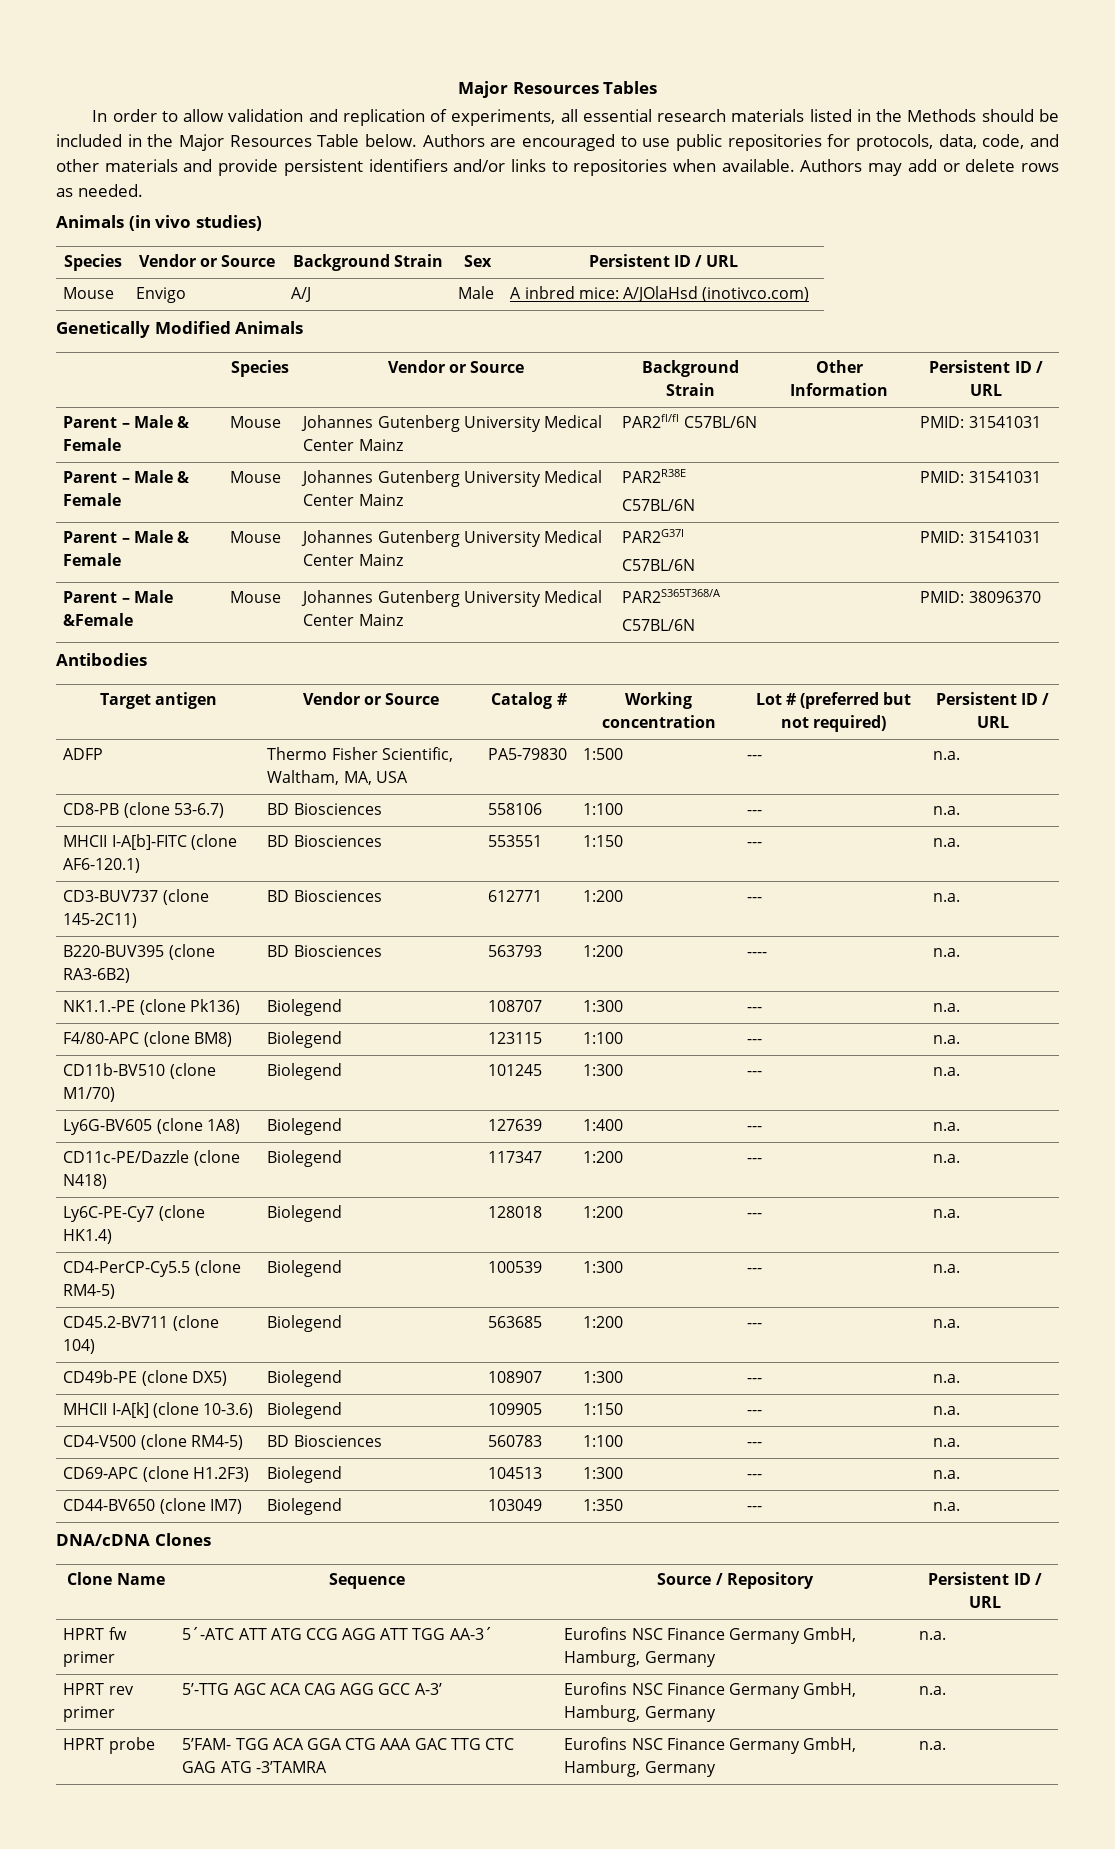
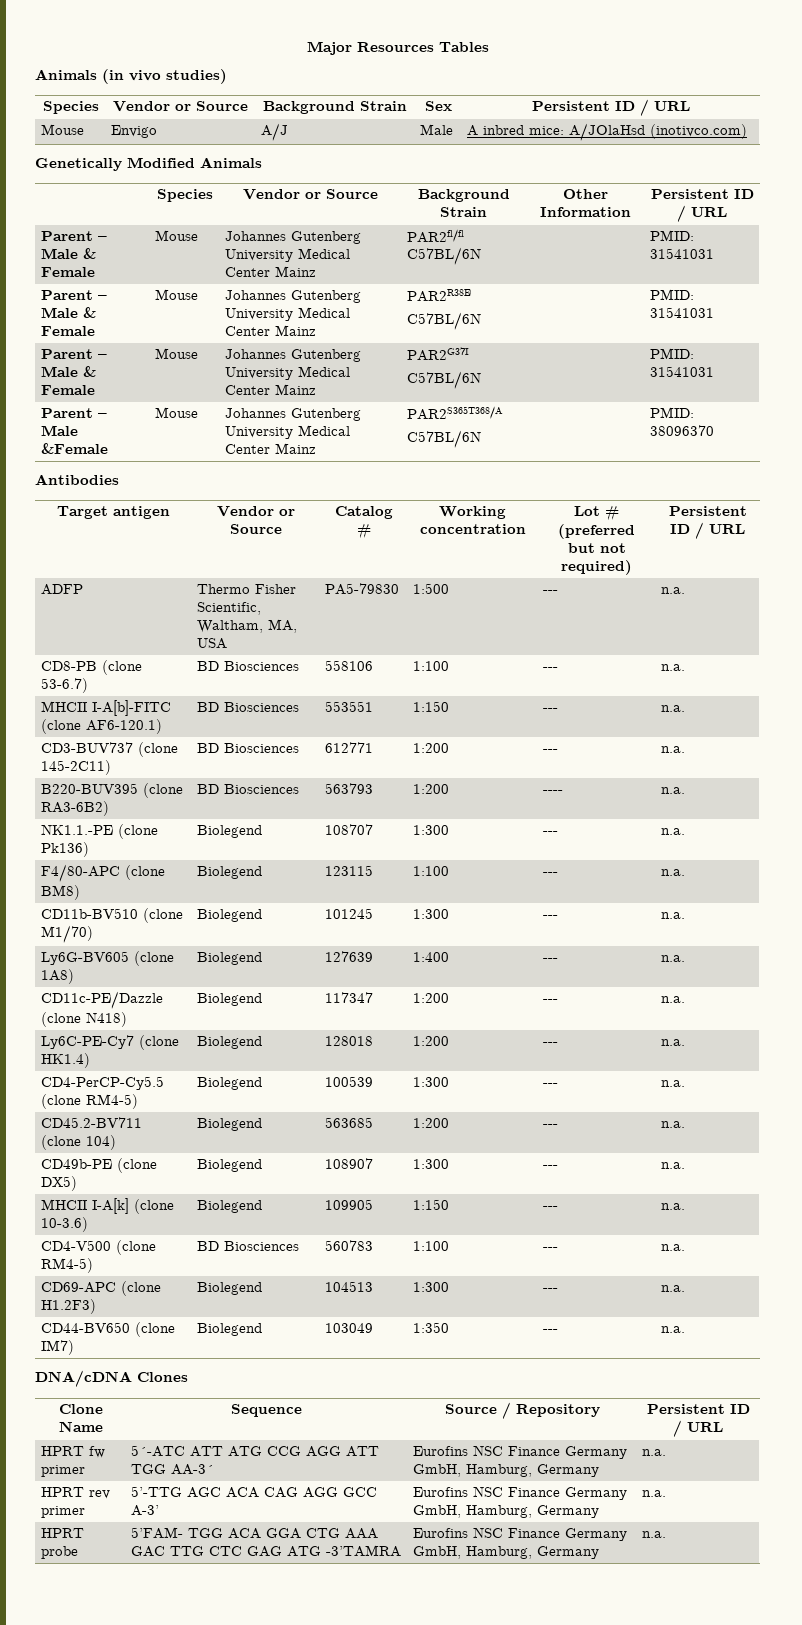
- In order to allow validation and replication of experiments, all essential research materials listed in the Methods should be included in the Major Resources Table below. Authors are encouraged to use public repositories for protocols, data, code, and other materials and provide persistent identifiers and/or links to repositories when available. Authors may add or delete rows as needed.

